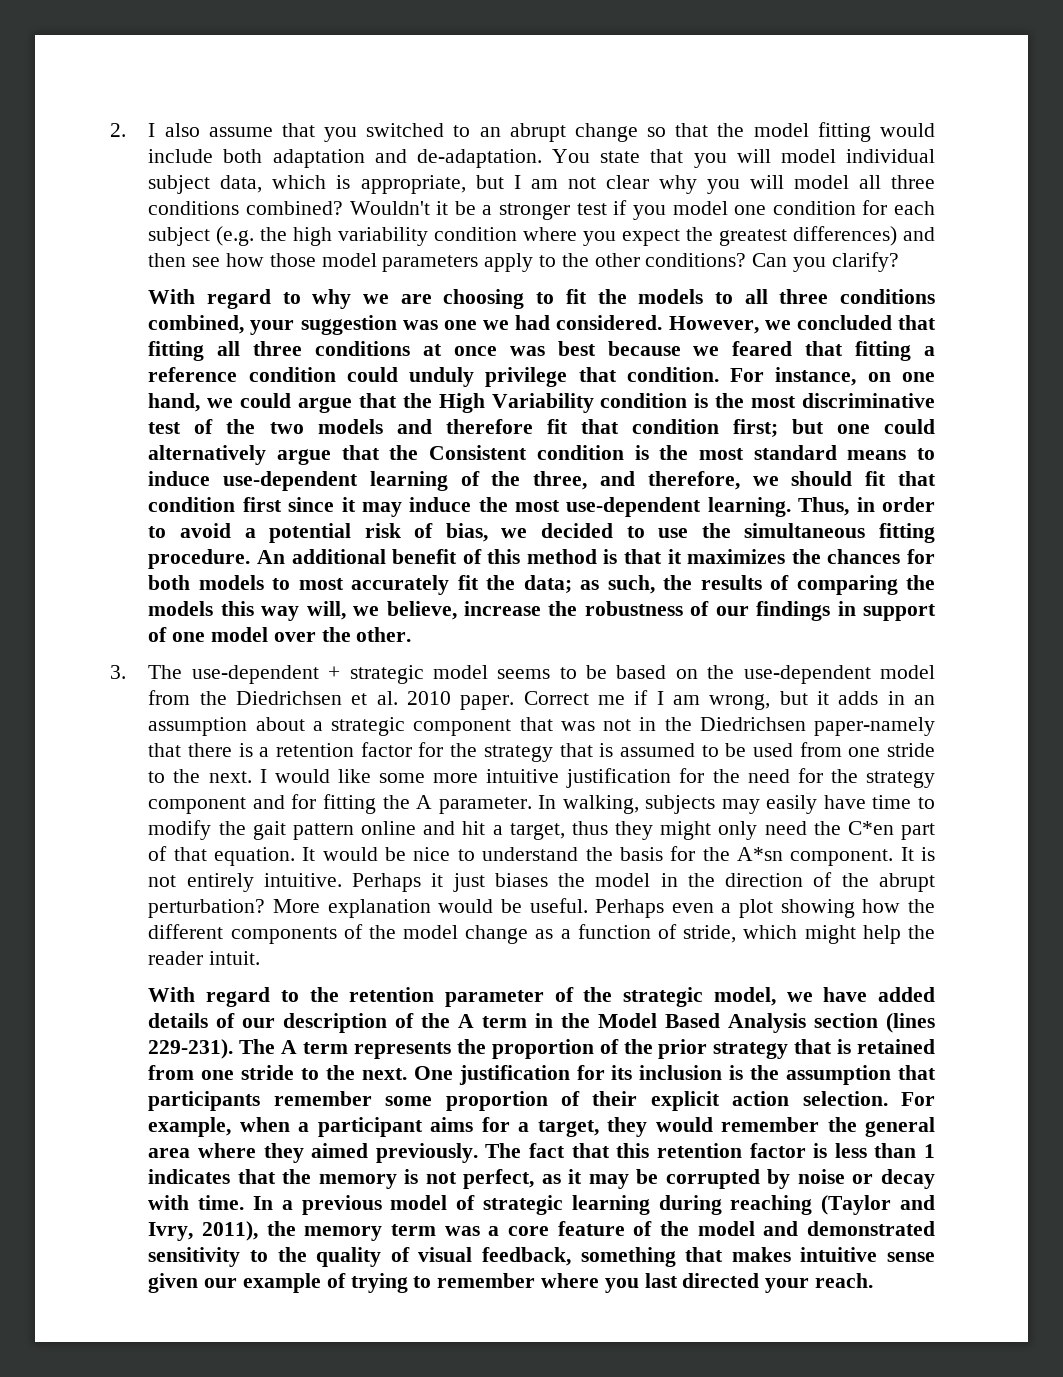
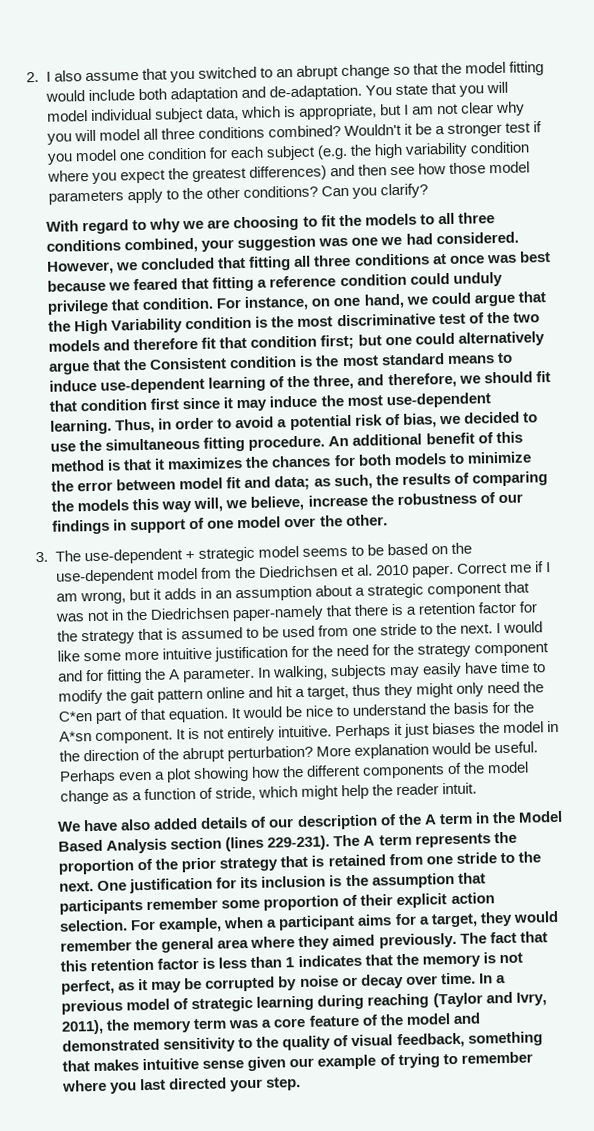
- An additional benefit of this method is that it maximizes the chances for both models to most accurately fit the data; as such, the results of comparing the models this way will, we believe, increase the robustness of our findings in support of one model over the other.
+ An additional benefit of this method is that it maximizes the chances for both models to minimize the error between model fit and data; as such, the results of comparing the models this way will, we believe, increase the robustness of our findings in support of one model over the other.
- With regard to the retention parameter of the strategic model, we have added details of our description of the A term in the Model Based Analysis section (lines 229-231).
+ We have also added details of our description of the A term in the Model Based Analysis section (lines 229-231).
- The fact that this retention factor is less than 1 indicates that the memory is not perfect, as it may be corrupted by noise or decay with time.
+ The fact that this retention factor is less than 1 indicates that the memory is not perfect, as it may be corrupted by noise or decay over time.
- In a previous model of strategic learning during reaching (Taylor and Ivry, 2011), the memory term was a core feature of the model and demonstrated sensitivity to the quality of visual feedback, something that makes intuitive sense given our example of trying to remember where you last directed your reach.
+ In a previous model of strategic learning during reaching (Taylor and Ivry, 2011), the memory term was a core feature of the model and demonstrated sensitivity to the quality of visual feedback, something that makes intuitive sense given our example of trying to remember where you last directed your step.

